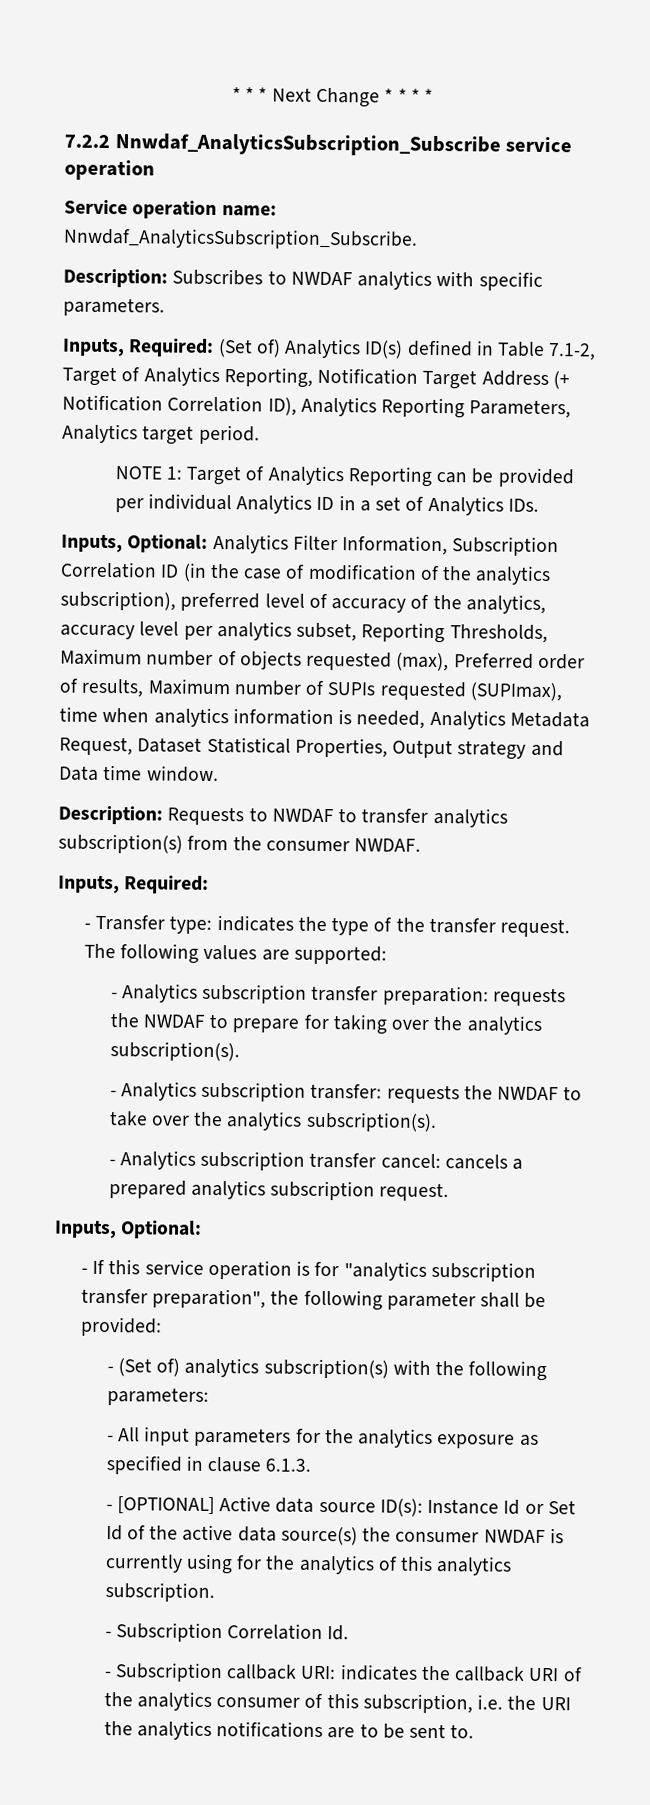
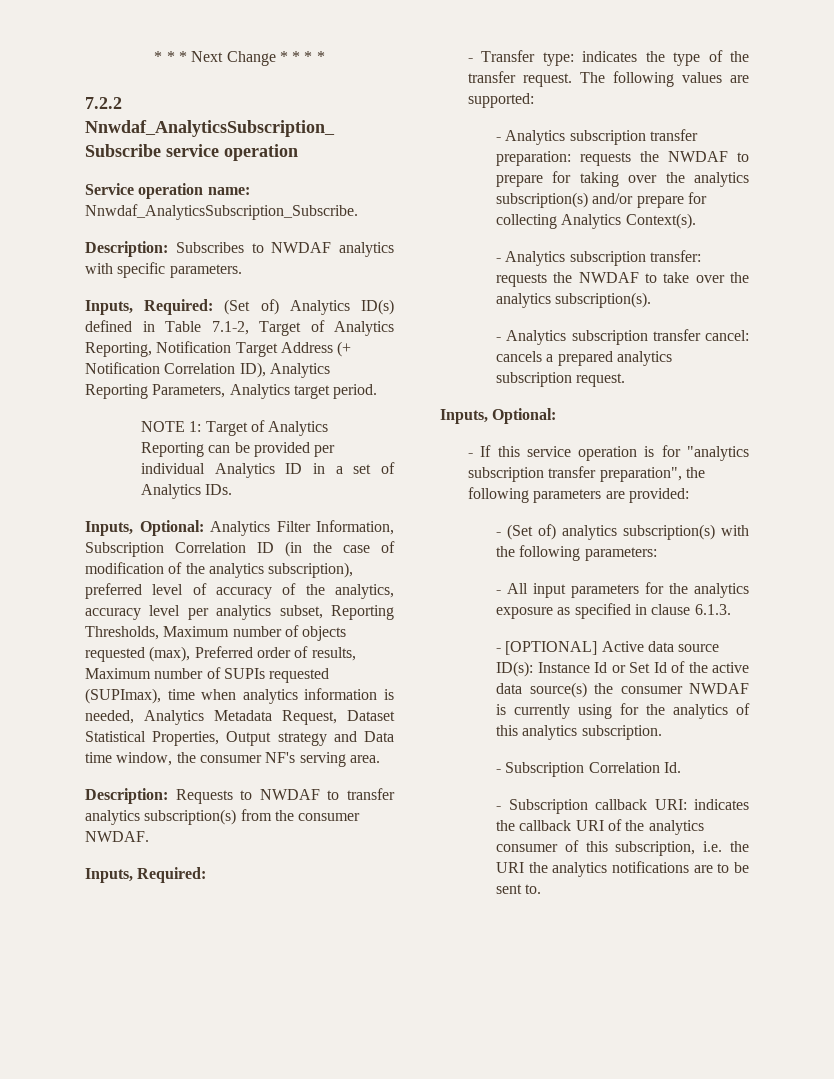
- Analytics Filter Information, Subscription Correlation ID (in the case of modification of the analytics subscription), preferred level of accuracy of the analytics, accuracy level per analytics subset, Reporting Thresholds, Maximum number of objects requested (max), Preferred order of results, Maximum number of SUPIs requested (SUPImax), time when analytics information is needed, Analytics Metadata Request, Dataset Statistical Properties, Output strategy and Data time window.
+ Analytics Filter Information, Subscription Correlation ID (in the case of modification of the analytics subscription), preferred level of accuracy of the analytics, accuracy level per analytics subset, Reporting Thresholds, Maximum number of objects requested (max), Preferred order of results, Maximum number of SUPIs requested (SUPImax), time when analytics information is needed, Analytics Metadata Request, Dataset Statistical Properties, Output strategy and Data time window, the consumer NF's serving area.
- - Analytics subscription transfer preparation: requests the NWDAF to prepare for taking over the analytics subscription(s).
+ - Analytics subscription transfer preparation: requests the NWDAF to prepare for taking over the analytics subscription(s) and/or prepare for collecting Analytics Context(s).
- - If this service operation is for "analytics subscription transfer preparation", the following parameter shall be provided:
+ - If this service operation is for "analytics subscription transfer preparation", the following parameters are provided:

